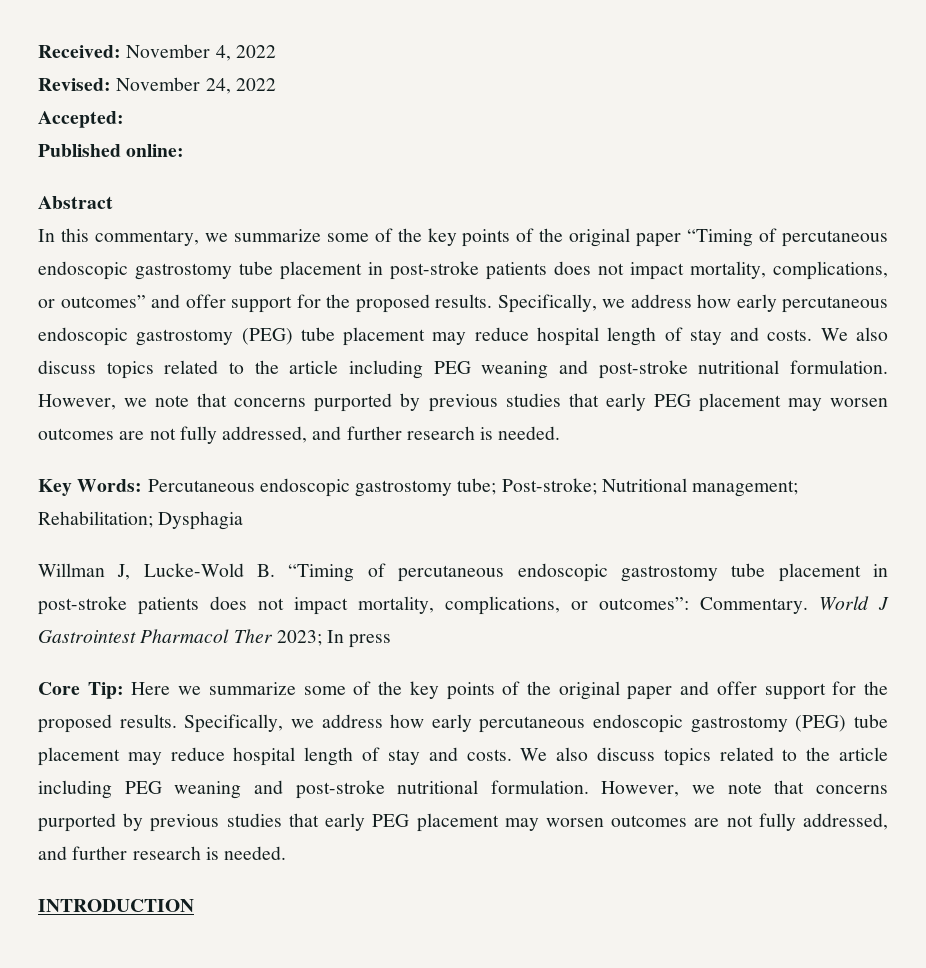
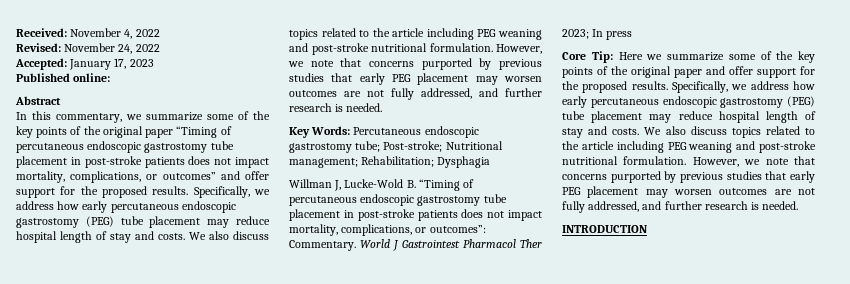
- Accepted:
+ Accepted: January 17, 2023

